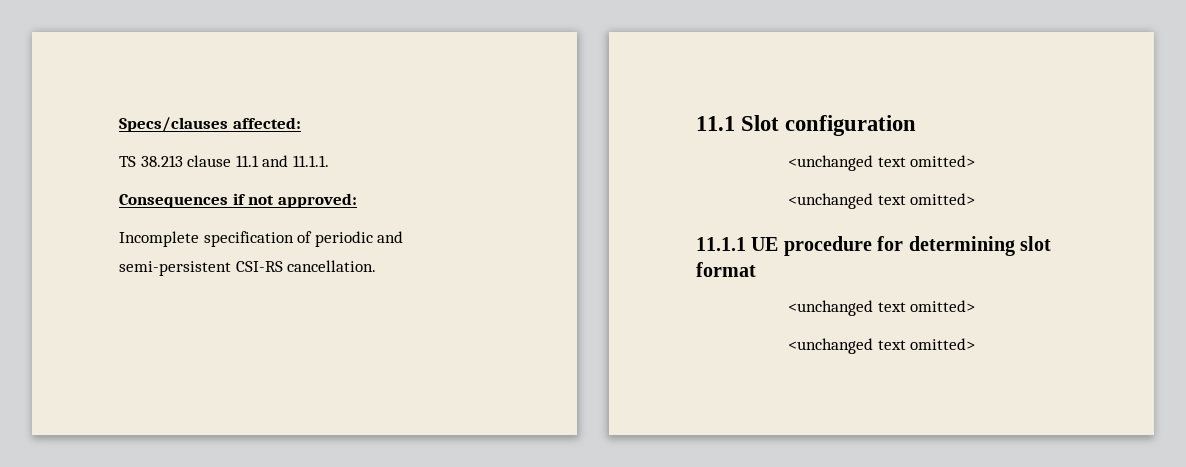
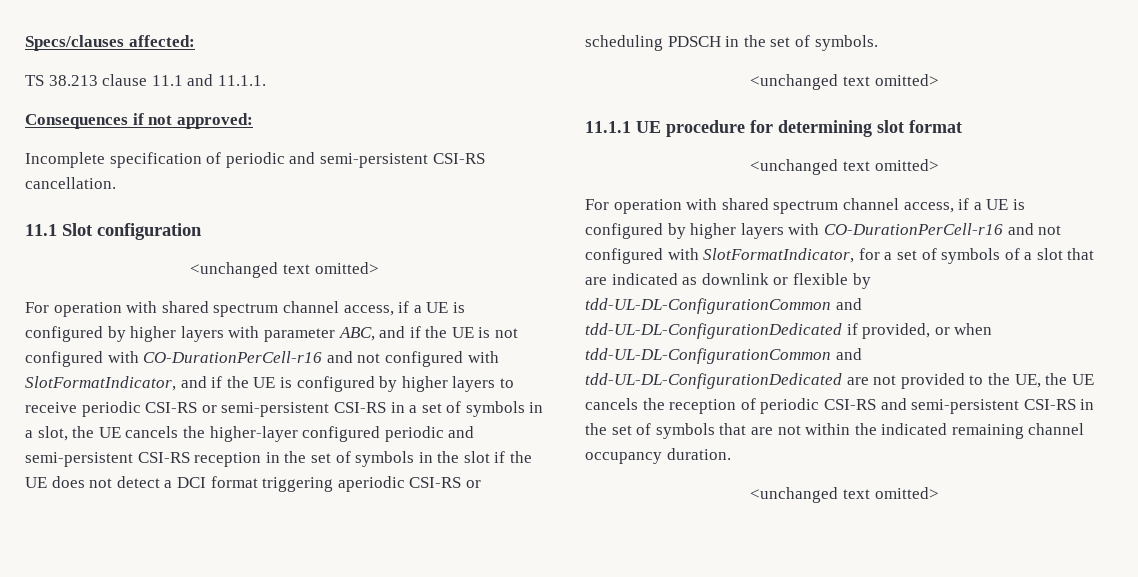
+ For operation with shared spectrum channel access, if a UE is configured by higher layers with parameter ABC, and if the UE is not configured with CO-DurationPerCell-r16 and not configured with SlotFormatIndicator, and if the UE is configured by higher layers to receive periodic CSI-RS or semi-persistent CSI-RS in a set of symbols in a slot, the UE cancels the higher-layer configured periodic and semi-persistent CSI-RS reception in the set of symbols in the slot if the UE does not detect a DCI format triggering aperiodic CSI-RS or scheduling PDSCH in the set of symbols.
+ For operation with shared spectrum channel access, if a UE is configured by higher layers with CO-DurationPerCell-r16 and not configured with SlotFormatIndicator, for a set of symbols of a slot that are indicated as downlink or flexible by tdd-UL-DL-ConfigurationCommon and tdd-UL-DL-ConfigurationDedicated if provided, or when tdd-UL-DL-ConfigurationCommon and tdd-UL-DL-ConfigurationDedicated are not provided to the UE, the UE cancels the reception of periodic CSI-RS and semi-persistent CSI-RS in the set of symbols that are not within the indicated remaining channel occupancy duration.

